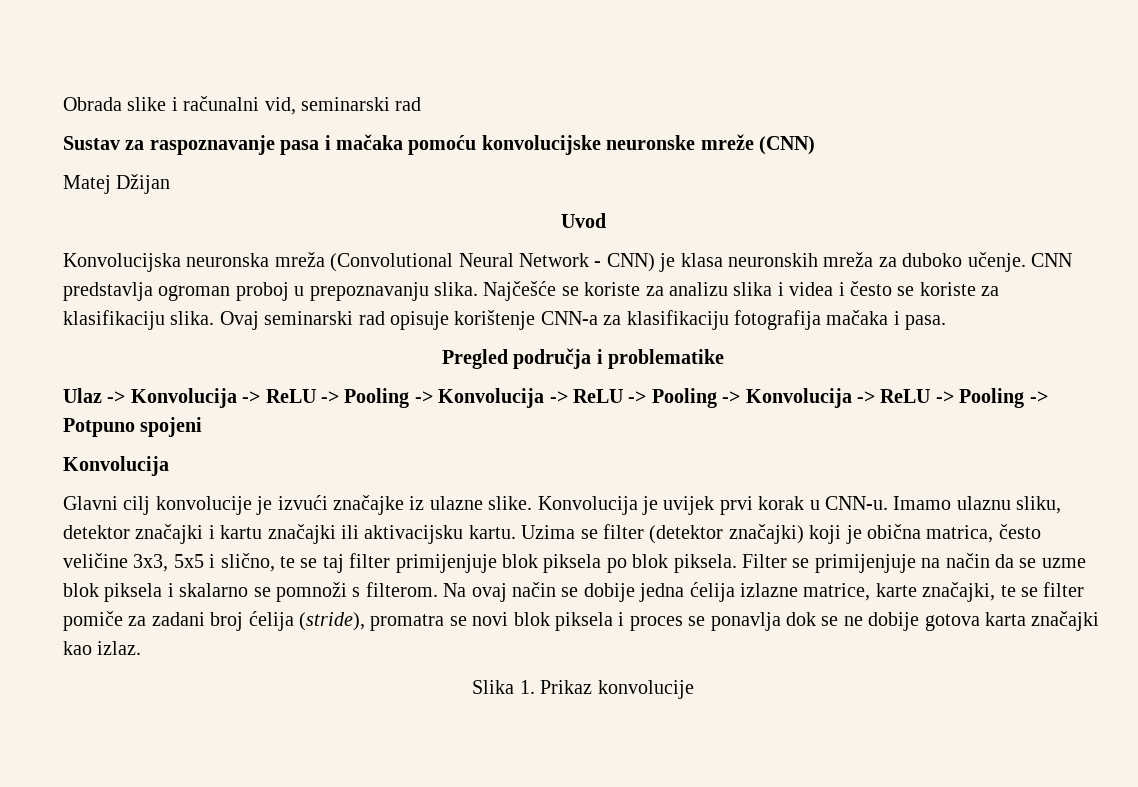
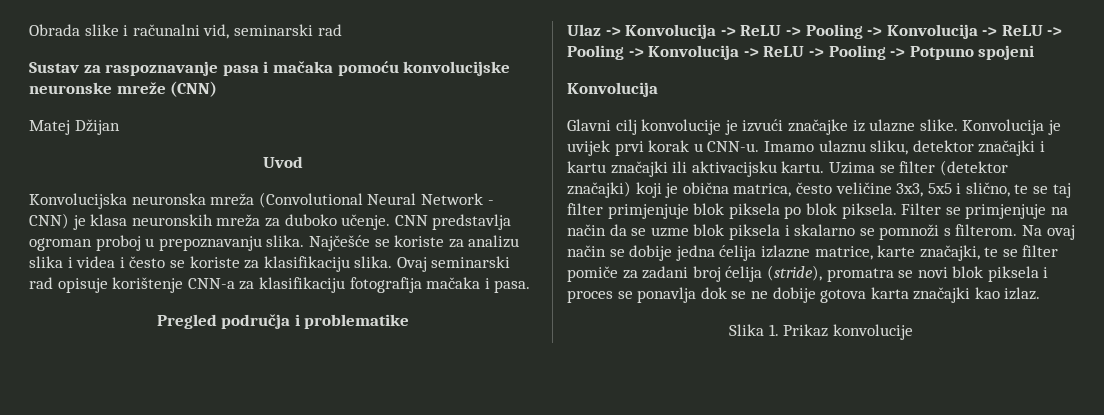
- Uzima se filter (detektor značajki) koji je obična matrica, često veličine 3x3, 5x5 i slično, te se taj filter primijenjuje blok piksela po blok piksela.
+ Uzima se filter (detektor značajki) koji je obična matrica, često veličine 3x3, 5x5 i slično, te se taj filter primjenjuje blok piksela po blok piksela.
- Filter se primijenjuje na način da se uzme blok piksela i skalarno se pomnoži s filterom.
+ Filter se primjenjuje na način da se uzme blok piksela i skalarno se pomnoži s filterom.

